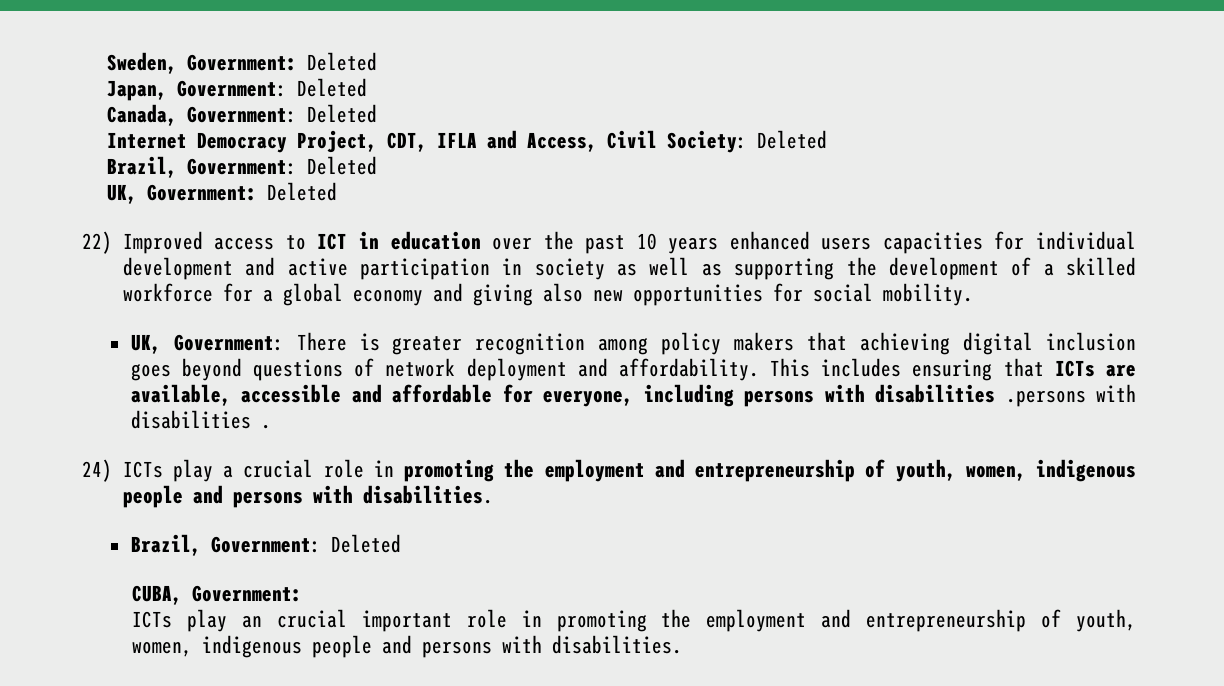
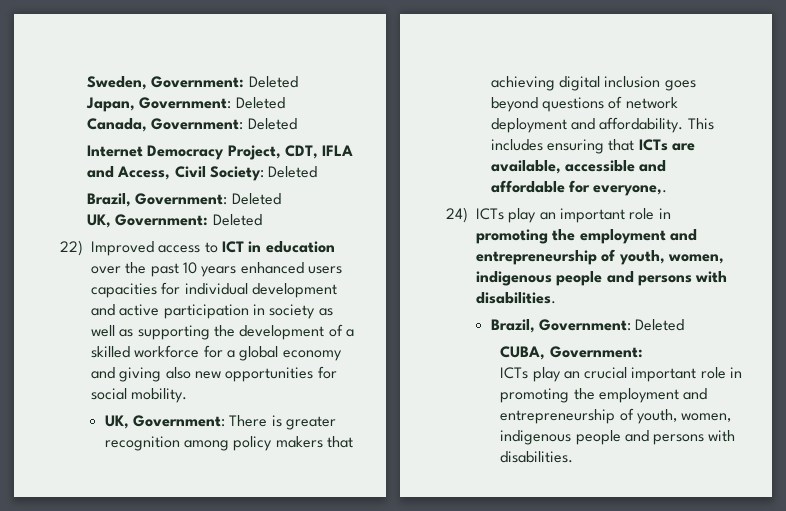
- This includes ensuring that ICTs are available, accessible and affordable for everyone, including persons with disabilities .persons with disabilities .
+ This includes ensuring that ICTs are available, accessible and affordable for everyone,.
- 24) ICTs play a crucial role in promoting the employment and entrepreneurship of youth, women, indigenous people and persons with disabilities.
+ 24) ICTs play an important role in promoting the employment and entrepreneurship of youth, women, indigenous people and persons with disabilities.

